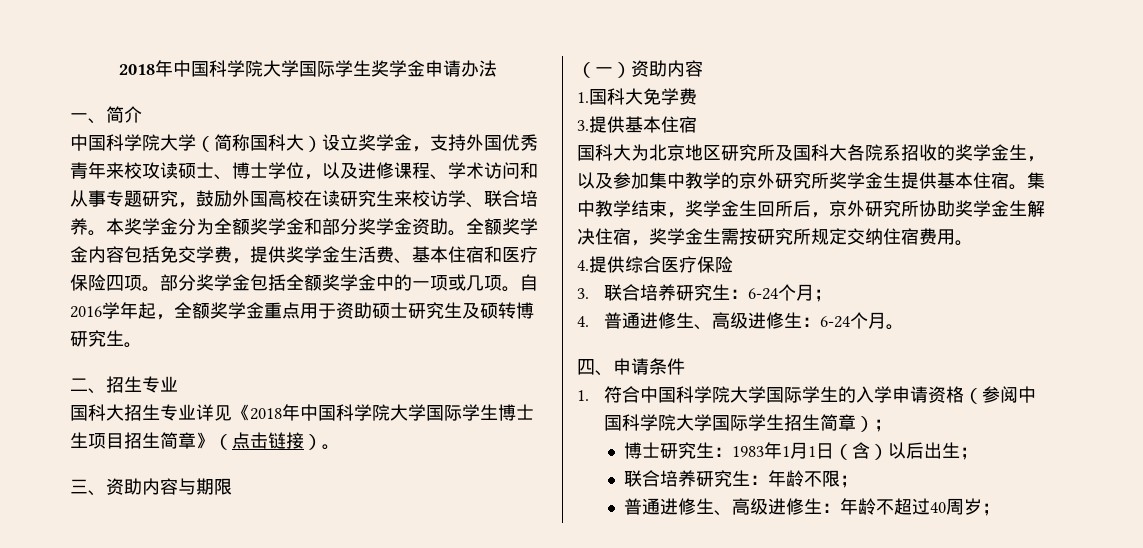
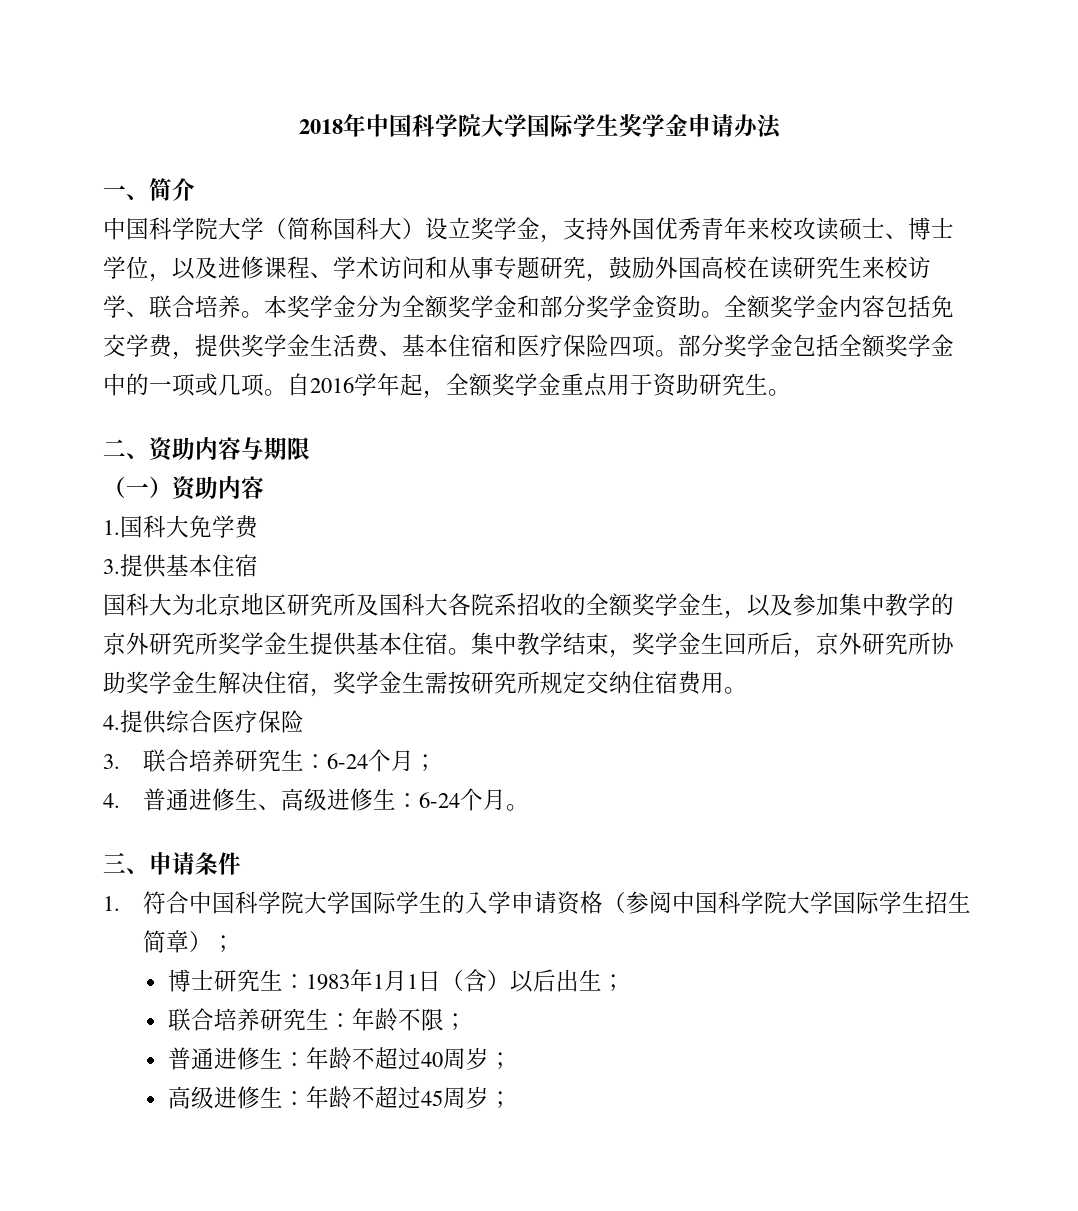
- 自2016学年起，全额奖学金重点用于资助硕士研究生及硕转博研究生。
+ 自2016学年起，全额奖学金重点用于资助研究生。
- 二、招生专业
- 国科大招生专业详见《2018年中国科学院大学国际学生博士生项目招生简章》（点击链接）。
- 三、资助内容与期限
+ 二、资助内容与期限
- 国科大为北京地区研究所及国科大各院系招收的奖学金生，以及参加集中教学的京外研究所奖学金生提供基本住宿。
+ 国科大为北京地区研究所及国科大各院系招收的全额奖学金生，以及参加集中教学的京外研究所奖学金生提供基本住宿。
- 四、申请条件
+ 三、申请条件
- 普通进修生、高级进修生：年龄不超过40周岁；
+ 普通进修生：年龄不超过40周岁；
+ 高级进修生：年龄不超过45周岁；

